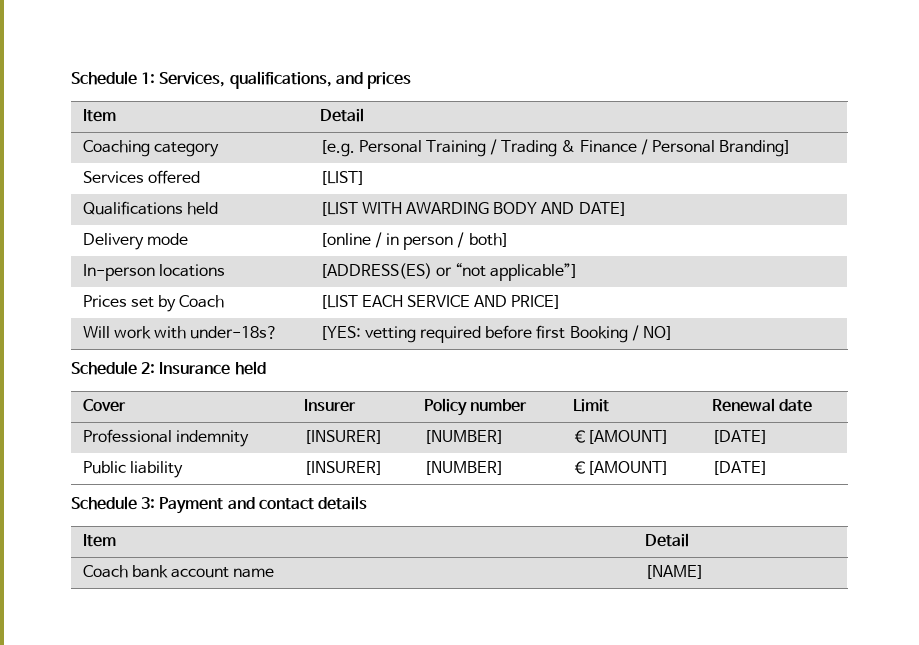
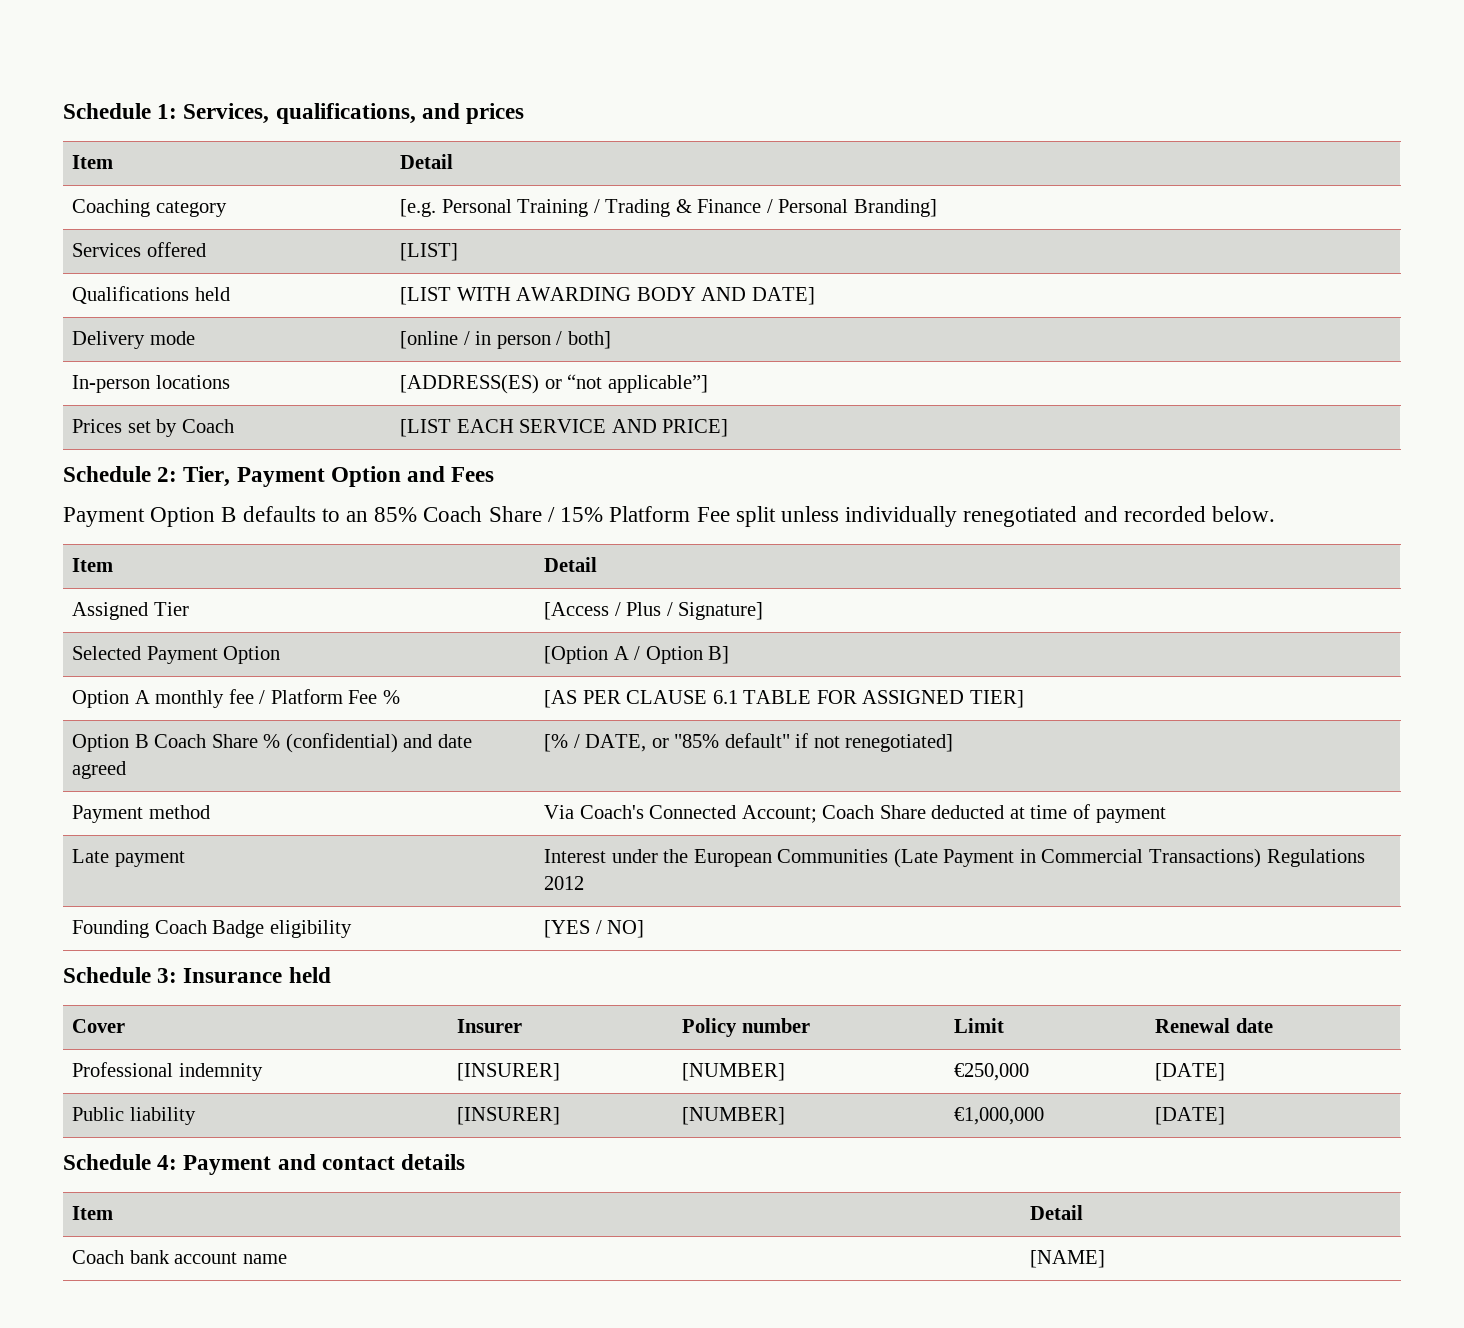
- Will work with under-18s? | [YES: vetting required before first Booking / NO]
+ Schedule 2: Tier, Payment Option and Fees
+ Payment Option B defaults to an 85% Coach Share / 15% Platform Fee split unless individually renegotiated and recorded below.
+ Item | Detail
+ Assigned Tier | [Access / Plus / Signature]
+ Selected Payment Option | [Option A / Option B]
+ Option A monthly fee / Platform Fee % | [AS PER CLAUSE 6.1 TABLE FOR ASSIGNED TIER]
+ Option B Coach Share % (confidential) and date agreed | [% / DATE, or "85% default" if not renegotiated]
+ Payment method | Via Coach's Connected Account; Coach Share deducted at time of payment
+ Late payment | Interest under the European Communities (Late Payment in Commercial Transactions) Regulations 2012
+ Founding Coach Badge eligibility | [YES / NO]
- Schedule 2: Insurance held
+ Schedule 3: Insurance held
- Professional indemnity | [INSURER] | [NUMBER] | €[AMOUNT] | [DATE]
+ Professional indemnity | [INSURER] | [NUMBER] | €250,000 | [DATE]
- Public liability | [INSURER] | [NUMBER] | €[AMOUNT] | [DATE]
+ Public liability | [INSURER] | [NUMBER] | €1,000,000 | [DATE]
- Schedule 3: Payment and contact details
+ Schedule 4: Payment and contact details

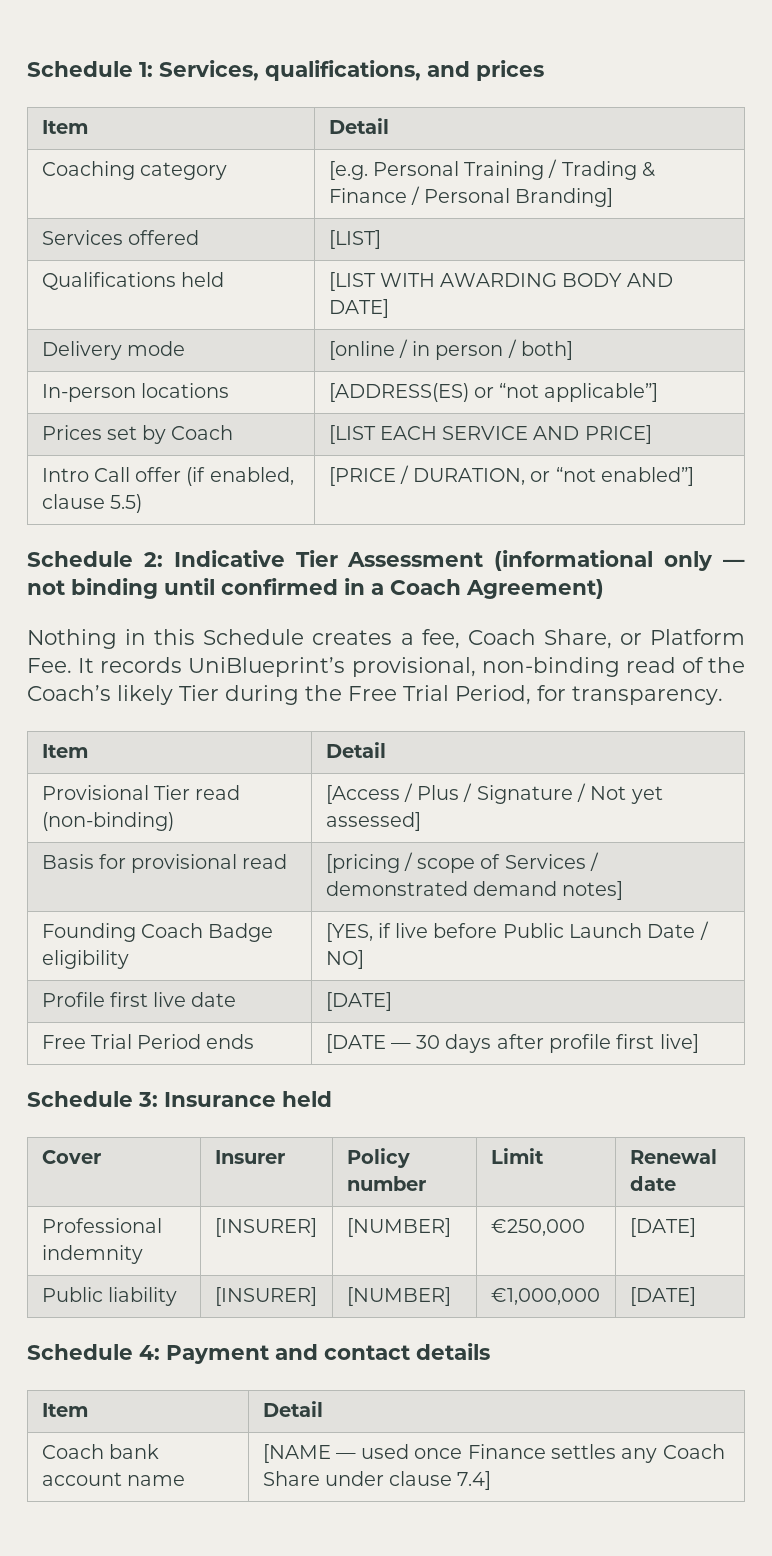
- Schedule 2: Tier, Payment Option and Fees
- Payment Option B defaults to an 85% Coach Share / 15% Platform Fee split unless individually renegotiated and recorded below.
+ Intro Call offer (if enabled, clause 5.5) | [PRICE / DURATION, or “not enabled”]
+ Schedule 2: Indicative Tier Assessment (informational only — not binding until confirmed in a Coach Agreement)
+ Nothing in this Schedule creates a fee, Coach Share, or Platform Fee. It records UniBlueprint’s provisional, non-binding read of the Coach’s likely Tier during the Free Trial Period, for transparency.
  Item | Detail
- Assigned Tier | [Access / Plus / Signature]
- Selected Payment Option | [Option A / Option B]
- Option A monthly fee / Platform Fee % | [AS PER CLAUSE 6.1 TABLE FOR ASSIGNED TIER]
- Option B Coach Share % (confidential) and date agreed | [% / DATE, or "85% default" if not renegotiated]
- Payment method | Via Coach's Connected Account; Coach Share deducted at time of payment
- Late payment | Interest under the European Communities (Late Payment in Commercial Transactions) Regulations 2012
- Founding Coach Badge eligibility | [YES / NO]
+ Provisional Tier read (non-binding) | [Access / Plus / Signature / Not yet assessed]
+ Basis for provisional read | [pricing / scope of Services / demonstrated demand notes]
+ Founding Coach Badge eligibility | [YES, if live before Public Launch Date / NO]
+ Profile first live date | [DATE]
+ Free Trial Period ends | [DATE — 30 days after profile first live]
- Coach bank account name | [NAME]
+ Coach bank account name | [NAME — used once Finance settles any Coach Share under clause 7.4]

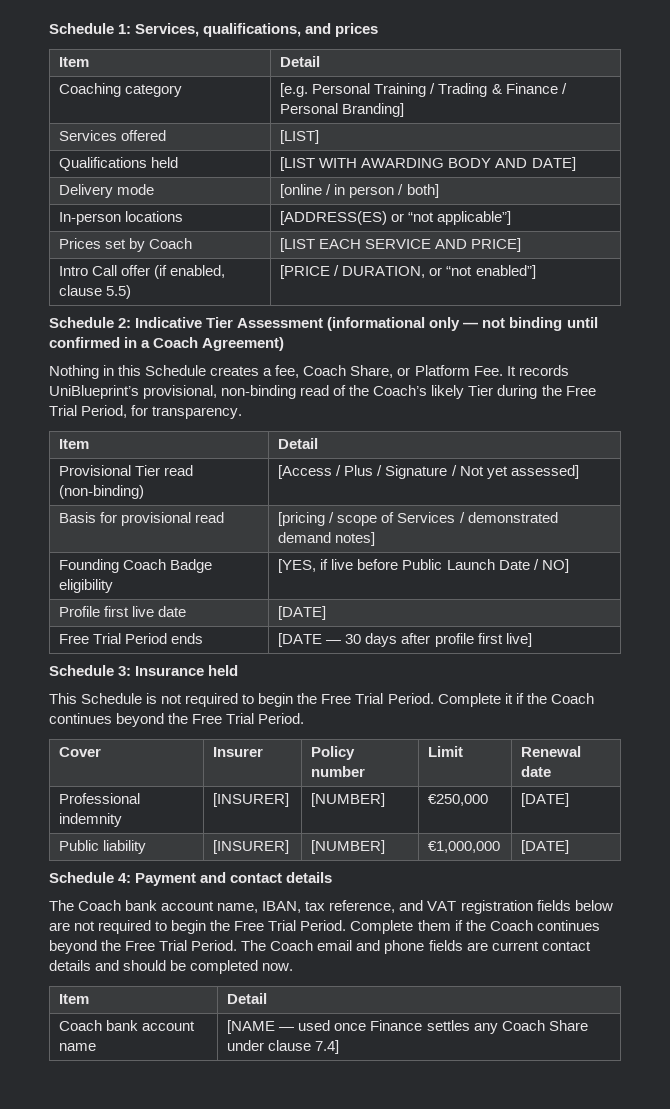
+ This Schedule is not required to begin the Free Trial Period. Complete it if the Coach continues beyond the Free Trial Period.
+ The Coach bank account name, IBAN, tax reference, and VAT registration fields below are not required to begin the Free Trial Period. Complete them if the Coach continues beyond the Free Trial Period. The Coach email and phone fields are current contact details and should be completed now.

